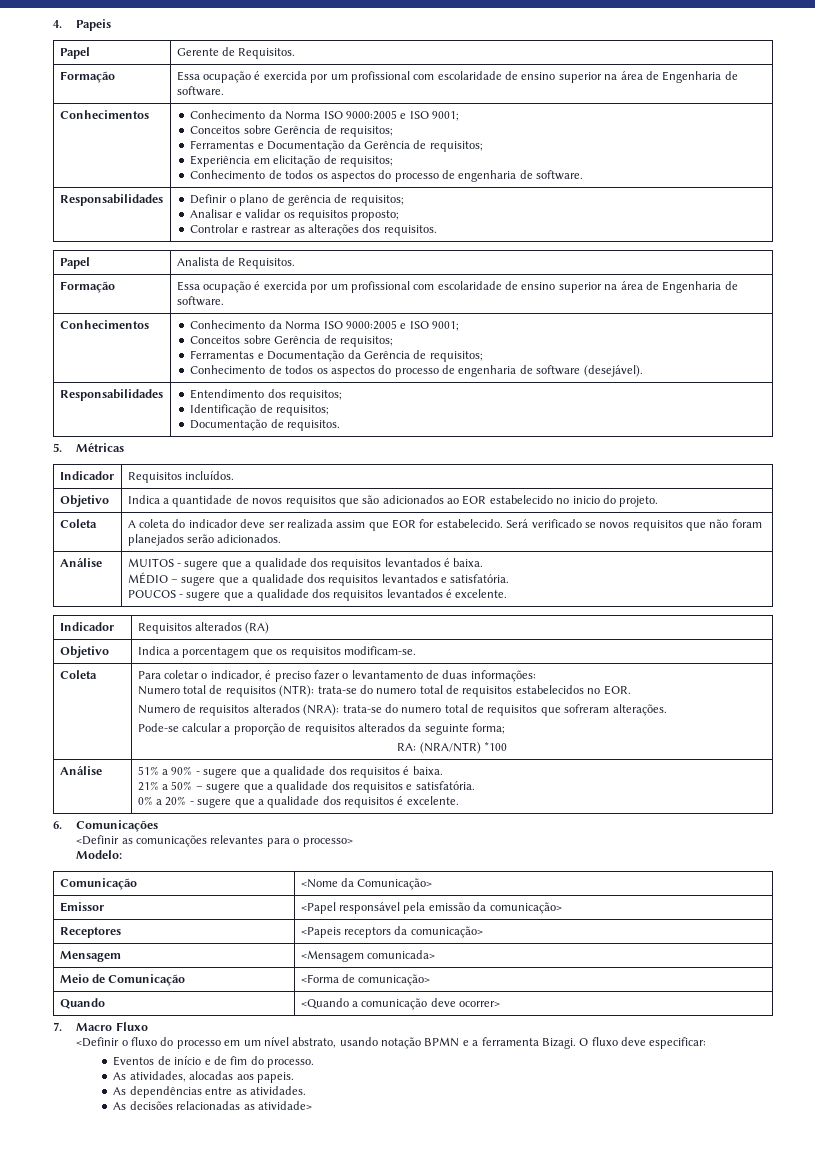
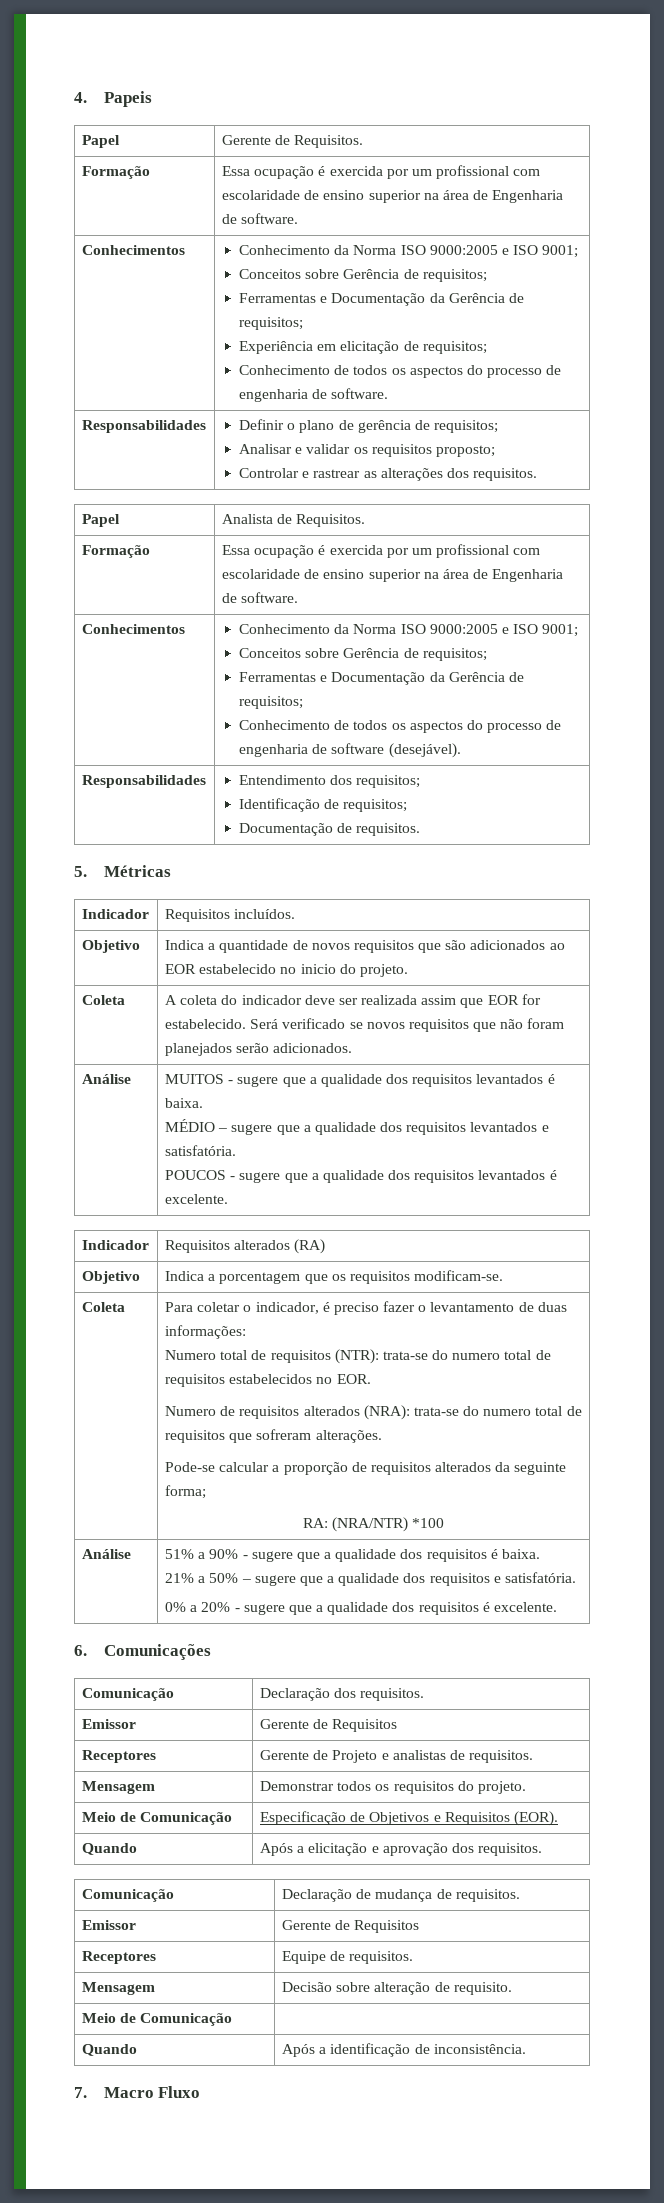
- <Definir as comunicações relevantes para o processo>
- Modelo:
- Comunicação | <Nome da Comunicação>
- Emissor | <Papel responsável pela emissão da comunicação>
- Receptores | <Papeis receptors da comunicação>
- Mensagem | <Mensagem comunicada>
- Meio de Comunicação | <Forma de comunicação>
- Quando | <Quando a comunicação deve ocorrer>
+ Comunicação | Declaração dos requisitos.
+ Emissor | Gerente de Requisitos
+ Receptores | Gerente de Projeto e analistas de requisitos.
+ Mensagem | Demonstrar todos os requisitos do projeto.
+ Meio de Comunicação | Especificação de Objetivos e Requisitos (EOR).
+ Quando | Após a elicitação e aprovação dos requisitos.
+ Comunicação | Declaração de mudança de requisitos.
+ Emissor | Gerente de Requisitos
+ Receptores | Equipe de requisitos.
+ Mensagem | Decisão sobre alteração de requisito.
+ Meio de Comunicação |
+ Quando | Após a identificação de inconsistência.
  7. Macro Fluxo
- <Definir o fluxo do processo em um nível abstrato, usando notação BPMN e a ferramenta Bizagi. O fluxo deve especificar:
- Eventos de início e de fim do processo.
- As atividades, alocadas aos papeis.
- As dependências entre as atividades.
- As decisões relacionadas as atividade>

